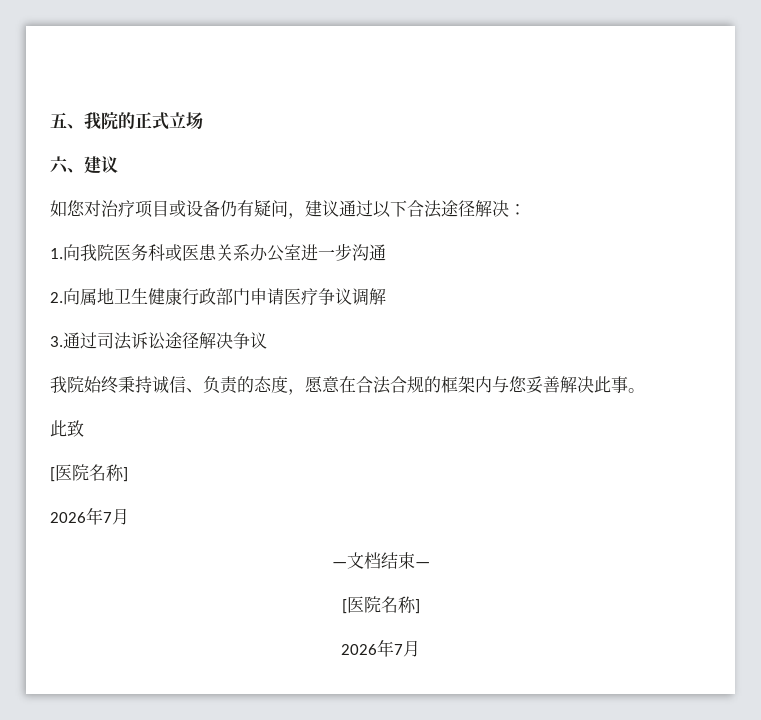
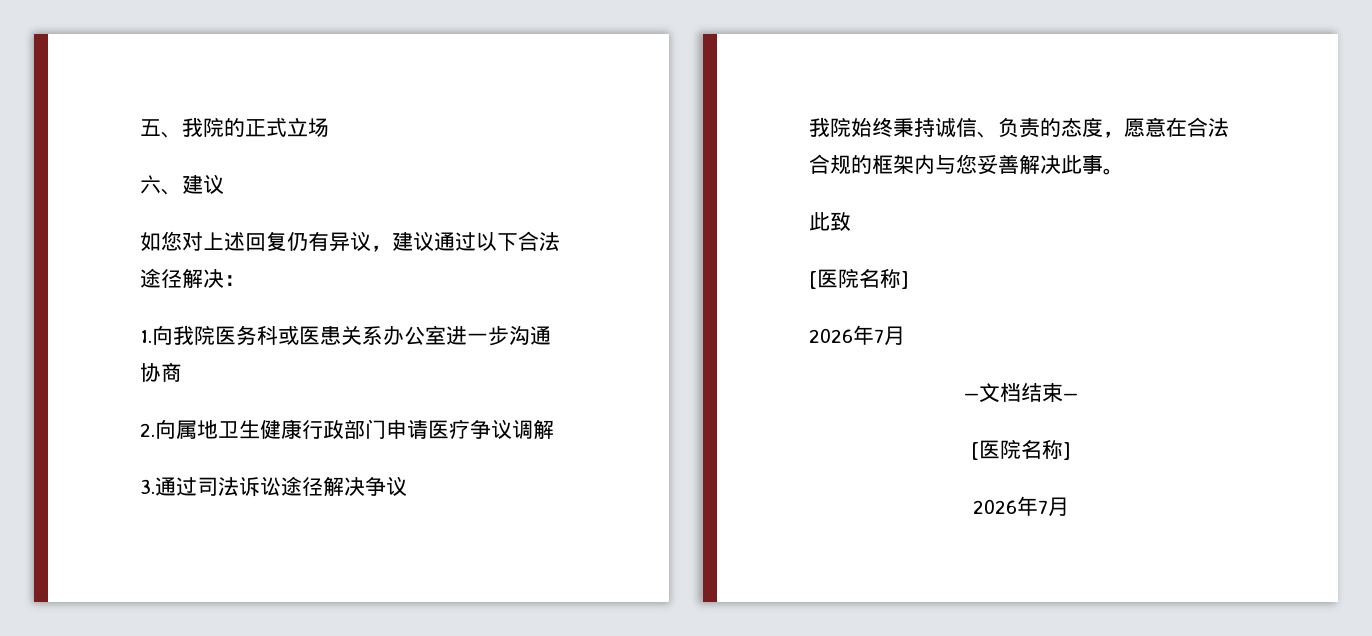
- 如您对治疗项目或设备仍有疑问，建议通过以下合法途径解决：
+ 如您对上述回复仍有异议，建议通过以下合法途径解决：
- 1.向我院医务科或医患关系办公室进一步沟通
+ 1.向我院医务科或医患关系办公室进一步沟通协商

